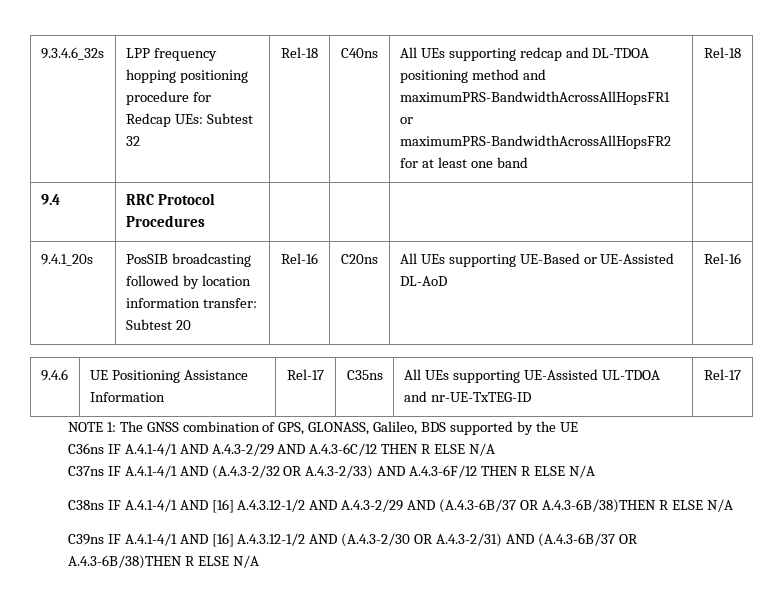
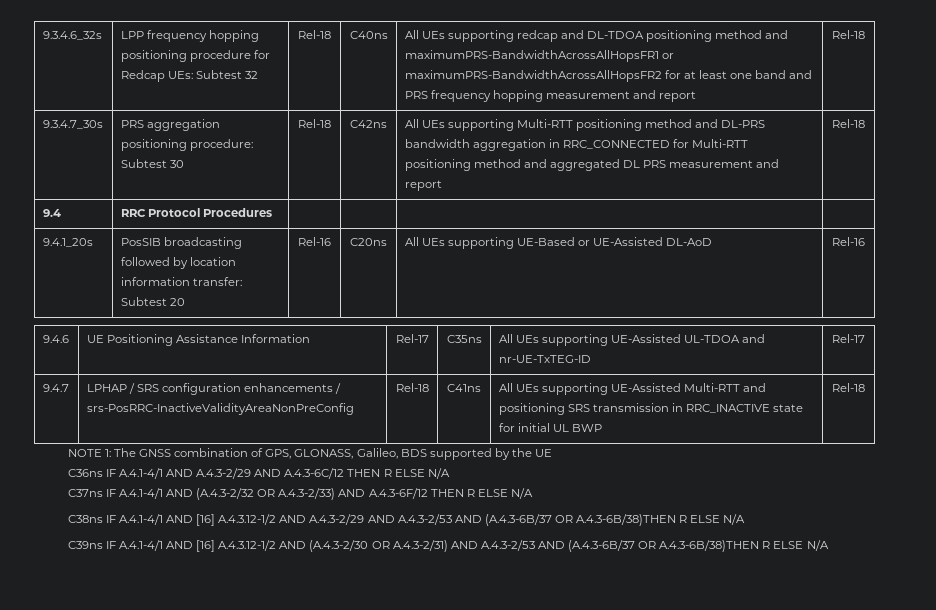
- 9.3.4.6_32s | LPP frequency hopping positioning procedure for Redcap UEs: Subtest 32 | Rel-18 | C40ns | All UEs supporting redcap and DL-TDOA positioning method and maximumPRS-BandwidthAcrossAllHopsFR1 or maximumPRS-BandwidthAcrossAllHopsFR2 for at least one band | Rel-18
+ 9.3.4.6_32s | LPP frequency hopping positioning procedure for Redcap UEs: Subtest 32 | Rel-18 | C40ns | All UEs supporting redcap and DL-TDOA positioning method and maximumPRS-BandwidthAcrossAllHopsFR1 or maximumPRS-BandwidthAcrossAllHopsFR2 for at least one band and PRS frequency hopping measurement and report | Rel-18
+ 9.3.4.7_30s | PRS aggregation positioning procedure: Subtest 30 | Rel-18 | C42ns | All UEs supporting Multi-RTT positioning method and DL-PRS bandwidth aggregation in RRC_CONNECTED for Multi-RTT positioning method and aggregated DL PRS measurement and report | Rel-18
+ 9.4.7 | LPHAP / SRS configuration enhancements / srs-PosRRC-InactiveValidityAreaNonPreConfig | Rel-18 | C41ns | All UEs supporting UE-Assisted Multi-RTT and positioning SRS transmission in RRC_INACTIVE state for initial UL BWP | Rel-18
- C38ns IF A.4.1-4/1 AND [16] A.4.3.12-1/2 AND A.4.3-2/29 AND (A.4.3-6B/37 OR A.4.3-6B/38)THEN R ELSE N/A
+ C38ns IF A.4.1-4/1 AND [16] A.4.3.12-1/2 AND A.4.3-2/29 AND A.4.3-2/53 AND (A.4.3-6B/37 OR A.4.3-6B/38)THEN R ELSE N/A
- C39ns IF A.4.1-4/1 AND [16] A.4.3.12-1/2 AND (A.4.3-2/30 OR A.4.3-2/31) AND (A.4.3-6B/37 OR A.4.3-6B/38)THEN R ELSE N/A
+ C39ns IF A.4.1-4/1 AND [16] A.4.3.12-1/2 AND (A.4.3-2/30 OR A.4.3-2/31) AND A.4.3-2/53 AND (A.4.3-6B/37 OR A.4.3-6B/38)THEN R ELSE N/A

